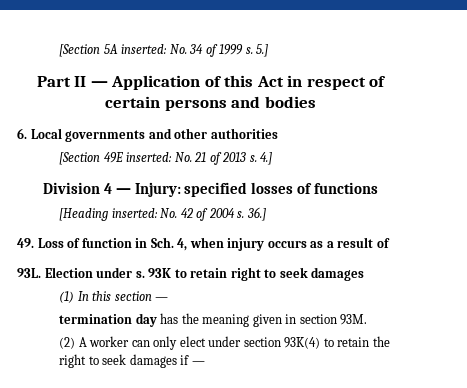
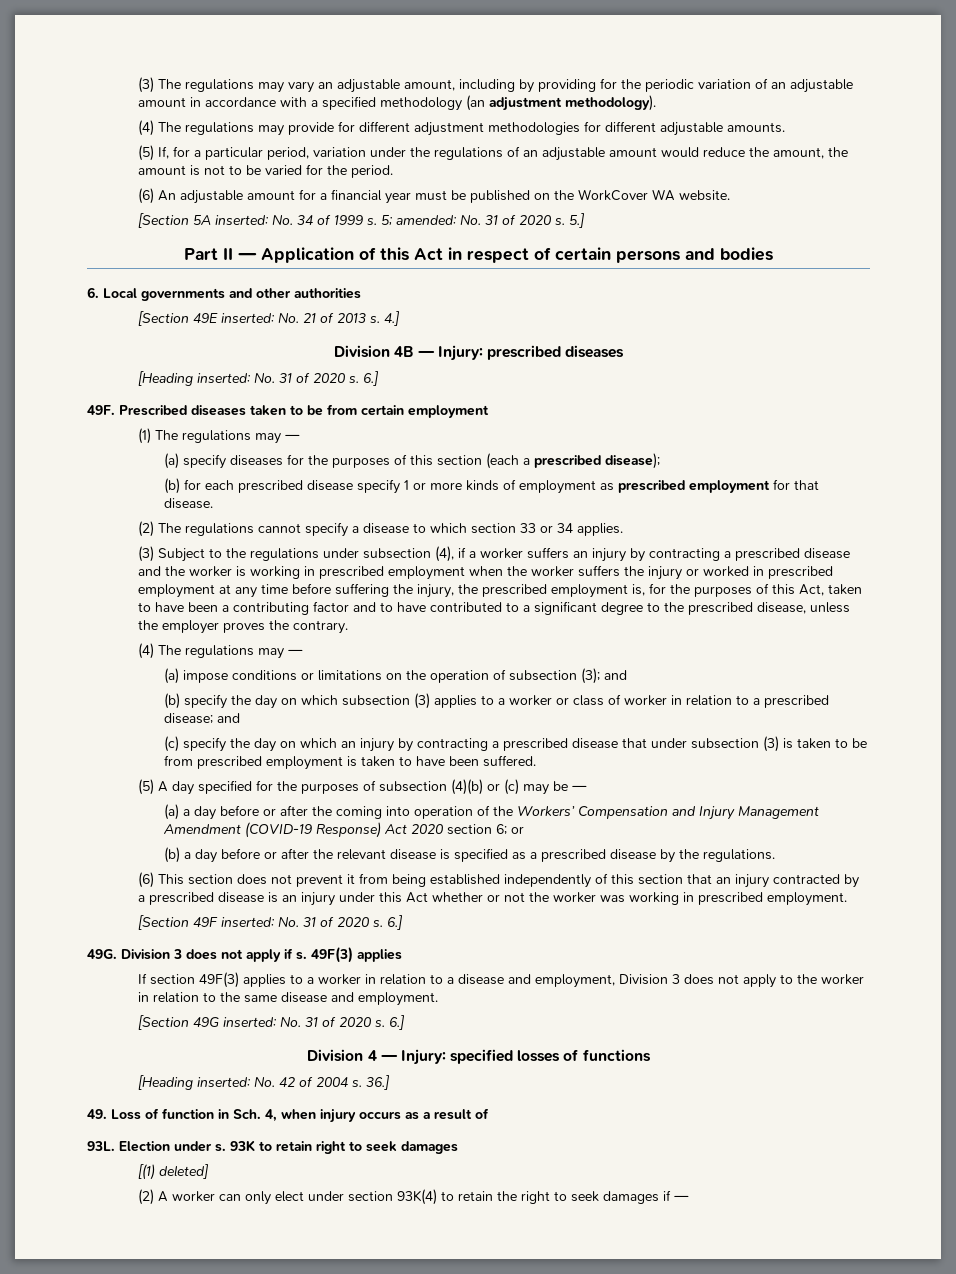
+ (3) The regulations may vary an adjustable amount, including by providing for the periodic variation of an adjustable amount in accordance with a specified methodology (an adjustment methodology).
+ (4) The regulations may provide for different adjustment methodologies for different adjustable amounts.
+ (5) If, for a particular period, variation under the regulations of an adjustable amount would reduce the amount, the amount is not to be varied for the period.
+ (6) An adjustable amount for a financial year must be published on the WorkCover WA website.
+ 5; amended: No. 31 of 2020 s.
+ Division 4B — Injury: prescribed diseases
+ [Heading inserted: No. 31 of 2020 s. 6.]
+ 49F. Prescribed diseases taken to be from certain employment
+ (1) The regulations may —
+ (a) specify diseases for the purposes of this section (each a prescribed disease);
+ (b) for each prescribed disease specify 1 or more kinds of employment as prescribed employment for that disease.
+ (2) The regulations cannot specify a disease to which section 33 or 34 applies.
+ (3) Subject to the regulations under subsection (4), if a worker suffers an injury by contracting a prescribed disease and the worker is working in prescribed employment when the worker suffers the injury or worked in prescribed employment at any time before suffering the injury, the prescribed employment is, for the purposes of this Act, taken to have been a contributing factor and to have contributed to a significant degree to the prescribed disease, unless the employer proves the contrary.
+ (4) The regulations may —
+ (a) impose conditions or limitations on the operation of subsection (3); and
+ (b) specify the day on which subsection (3) applies to a worker or class of worker in relation to a prescribed disease; and
+ (c) specify the day on which an injury by contracting a prescribed disease that under subsection (3) is taken to be from prescribed employment is taken to have been suffered.
+ (5) A day specified for the purposes of subsection (4)(b) or (c) may be —
+ (a) a day before or after the coming into operation of the Workers’ Compensation and Injury Management Amendment (COVID-19 Response) Act 2020 section 6; or
+ (b) a day before or after the relevant disease is specified as a prescribed disease by the regulations.
+ (6) This section does not prevent it from being established independently of this section that an injury contracted by a prescribed disease is an injury under this Act whether or not the worker was working in prescribed employment.
+ [Section 49F inserted: No. 31 of 2020 s. 6.]
+ 49G. Division 3 does not apply if s. 49F(3) applies
+ If section 49F(3) applies to a worker in relation to a disease and employment, Division 3 does not apply to the worker in relation to the same disease and employment.
+ [Section 49G inserted: No. 31 of 2020 s. 6.]
- (1) In this section —
- termination day has the meaning given in section 93M.
+ [(1) deleted]

